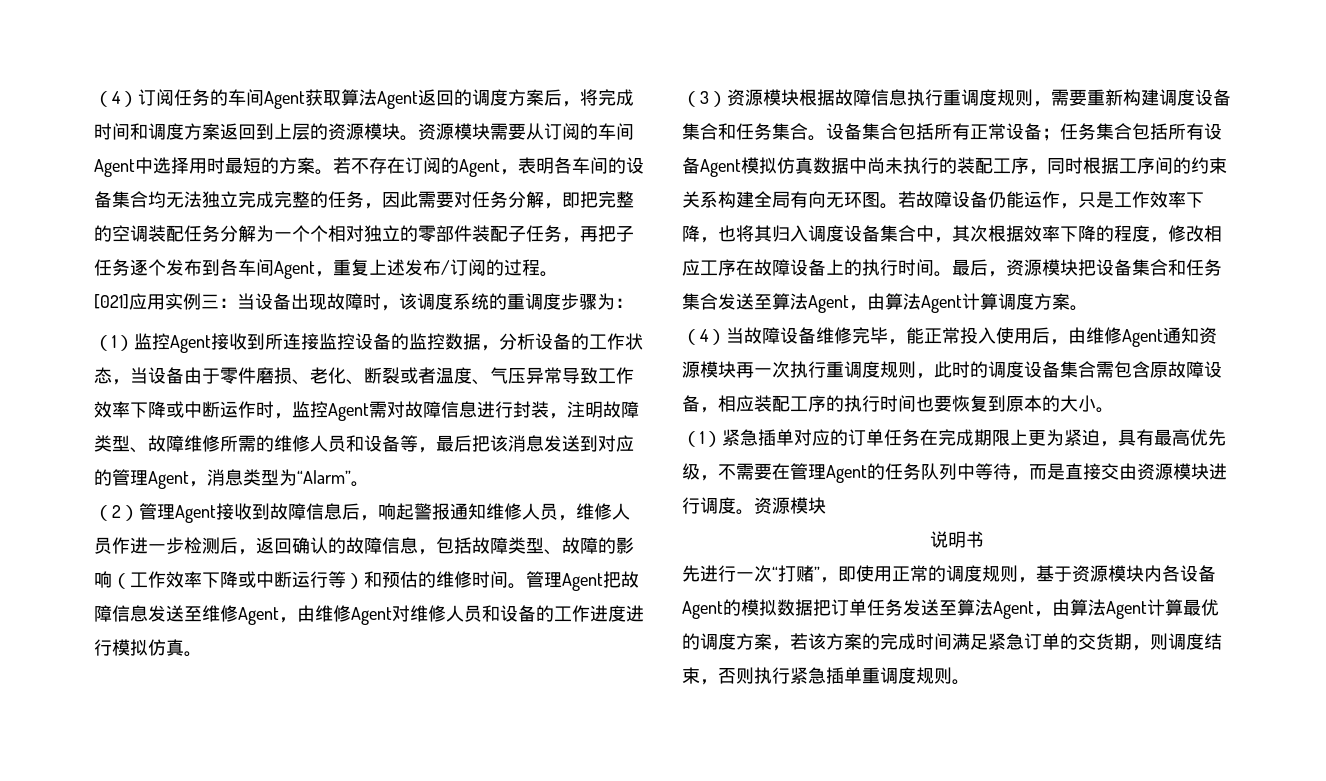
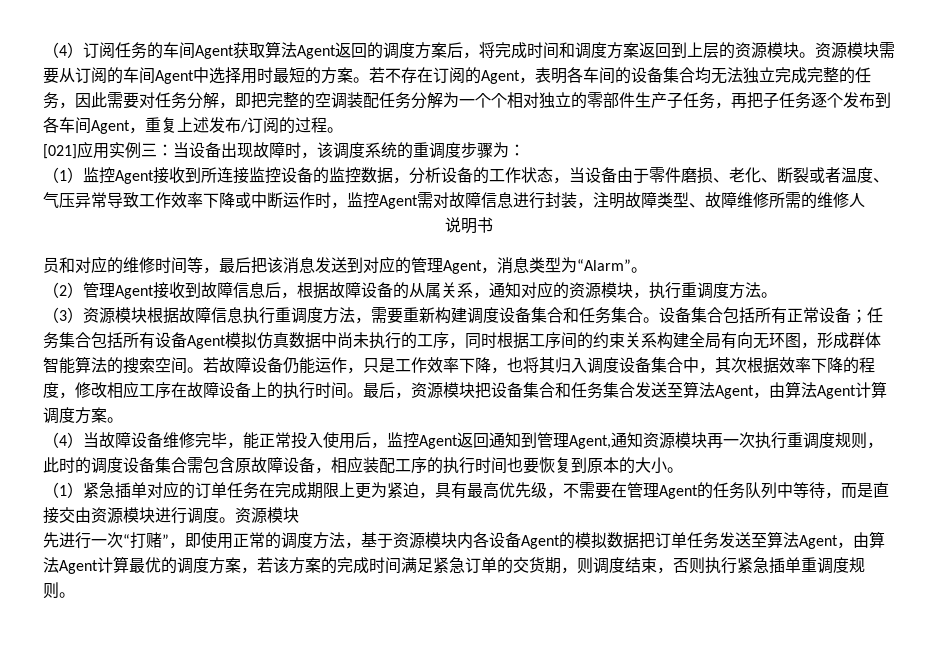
- 若不存在订阅的Agent，表明各车间的设备集合均无法独立完成完整的任务，因此需要对任务分解，即把完整的空调装配任务分解为一个个相对独立的零部件装配子任务，再把子任务逐个发布到各车间Agent，重复上述发布/订阅的过程。
+ 若不存在订阅的Agent，表明各车间的设备集合均无法独立完成完整的任务，因此需要对任务分解，即把完整的空调装配任务分解为一个个相对独立的零部件生产子任务，再把子任务逐个发布到各车间Agent，重复上述发布/订阅的过程。
- （1）监控Agent接收到所连接监控设备的监控数据，分析设备的工作状态，当设备由于零件磨损、老化、断裂或者温度、气压异常导致工作效率下降或中断运作时，监控Agent需对故障信息进行封装，注明故障类型、故障维修所需的维修人员和设备等，最后把该消息发送到对应的管理Agent，消息类型为“Alarm”。
+ （1）监控Agent接收到所连接监控设备的监控数据，分析设备的工作状态，当设备由于零件磨损、老化、断裂或者温度、气压异常导致工作效率下降或中断运作时，监控Agent需对故障信息进行封装，注明故障类型、故障维修所需的维修人
+ 说明书
+ 员和对应的维修时间等，最后把该消息发送到对应的管理Agent，消息类型为“Alarm”。
- （2）管理Agent接收到故障信息后，响起警报通知维修人员，维修人员作进一步检测后，返回确认的故障信息，包括故障类型、故障的影响（工作效率下降或中断运行等）和预估的维修时间。管理Agent把故障信息发送至维修Agent，由维修Agent对维修人员和设备的工作进度进行模拟仿真。
+ （2）管理Agent接收到故障信息后，根据故障设备的从属关系，通知对应的资源模块，执行重调度方法。
- （3）资源模块根据故障信息执行重调度规则，需要重新构建调度设备集合和任务集合。
+ （3）资源模块根据故障信息执行重调度方法，需要重新构建调度设备集合和任务集合。
- 设备集合包括所有正常设备；任务集合包括所有设备Agent模拟仿真数据中尚未执行的装配工序，同时根据工序间的约束关系构建全局有向无环图。
+ 设备集合包括所有正常设备；任务集合包括所有设备Agent模拟仿真数据中尚未执行的工序，同时根据工序间的约束关系构建全局有向无环图，形成群体智能算法的搜索空间。
- （4）当故障设备维修完毕，能正常投入使用后，由维修Agent通知资源模块再一次执行重调度规则，此时的调度设备集合需包含原故障设备，相应装配工序的执行时间也要恢复到原本的大小。
+ （4）当故障设备维修完毕，能正常投入使用后，监控Agent返回通知到管理Agent,通知资源模块再一次执行重调度规则，此时的调度设备集合需包含原故障设备，相应装配工序的执行时间也要恢复到原本的大小。
- 说明书
- 先进行一次“打赌”，即使用正常的调度规则，基于资源模块内各设备Agent的模拟数据把订单任务发送至算法Agent，由算法Agent计算最优的调度方案，若该方案的完成时间满足紧急订单的交货期，则调度结束，否则执行紧急插单重调度规则。
+ 先进行一次“打赌”，即使用正常的调度方法，基于资源模块内各设备Agent的模拟数据把订单任务发送至算法Agent，由算法Agent计算最优的调度方案，若该方案的完成时间满足紧急订单的交货期，则调度结束，否则执行紧急插单重调度规则。

